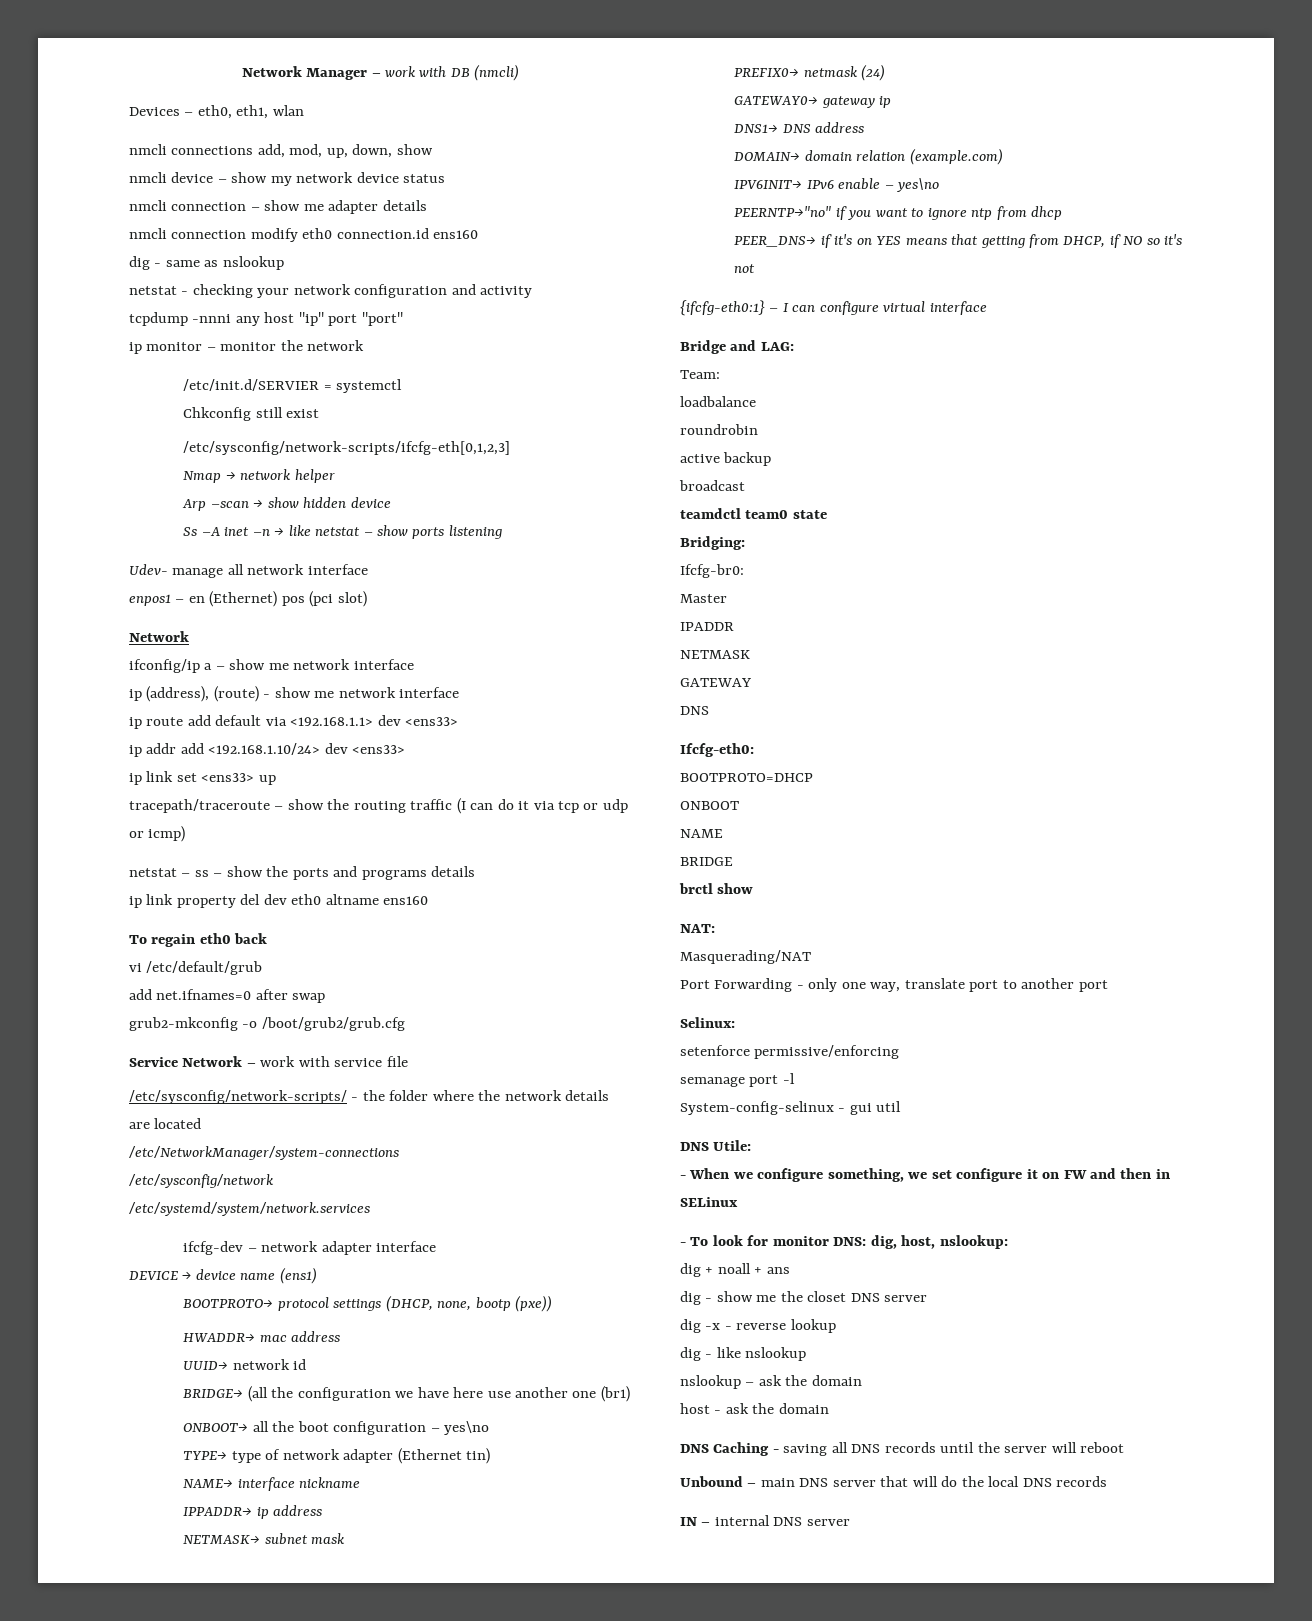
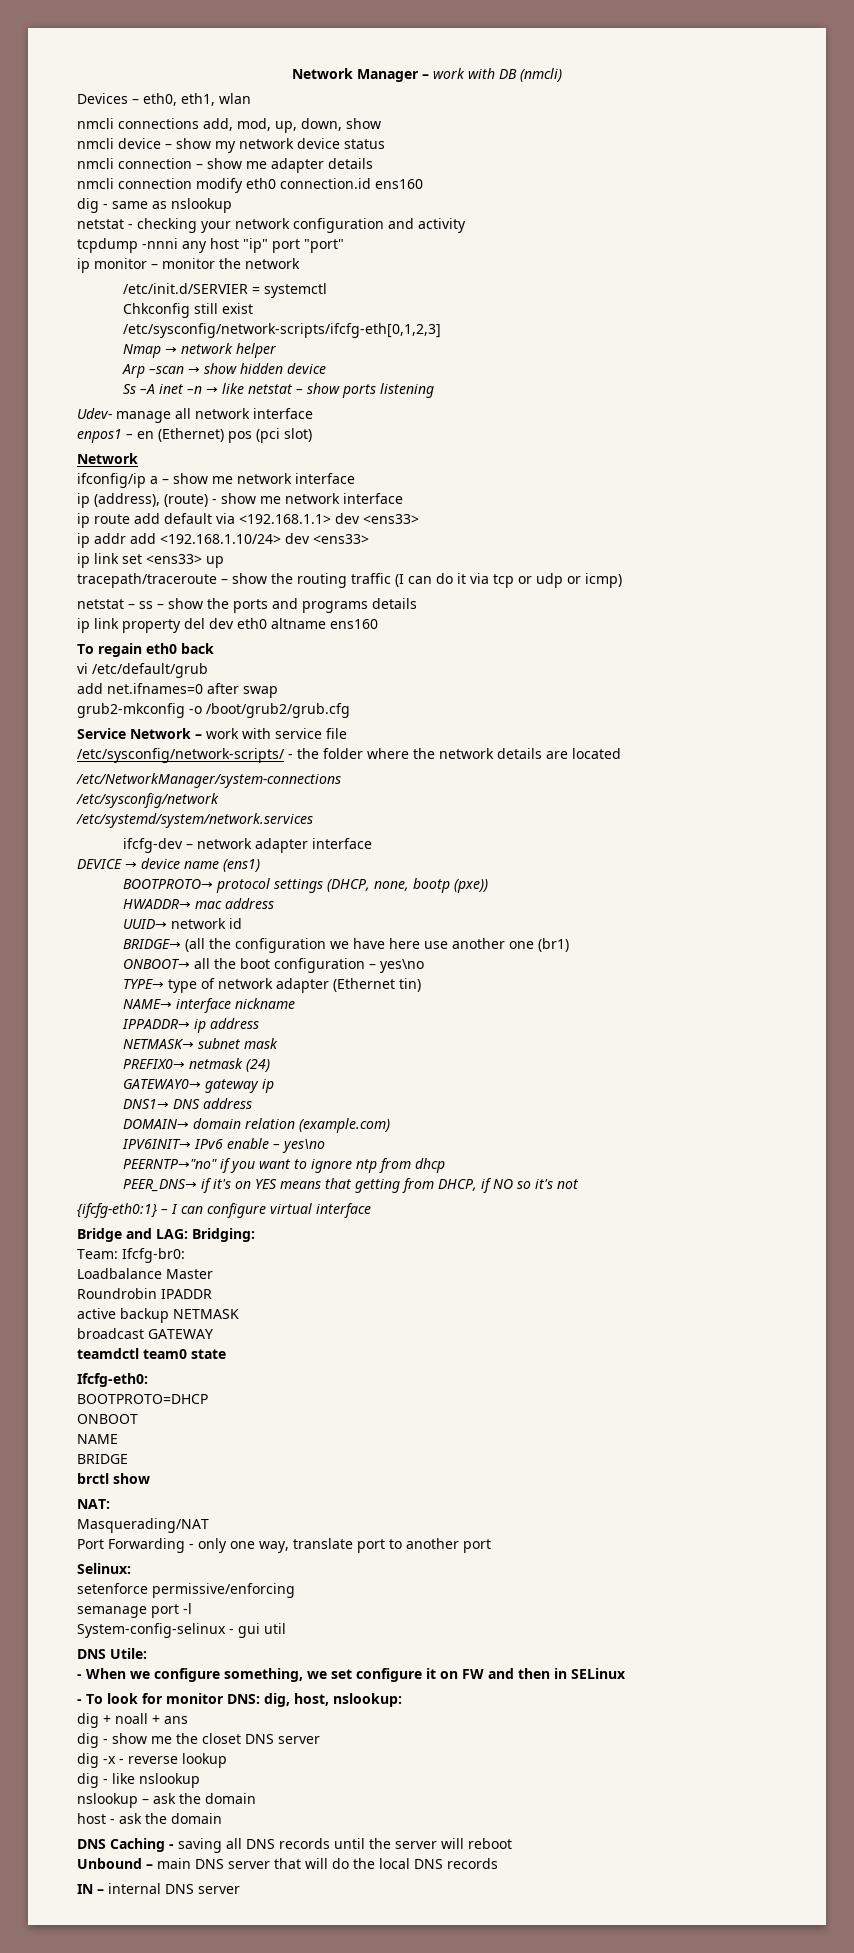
- Bridge and LAG:
+ Bridge and LAG: Bridging:
- Team:
- loadbalance
- roundrobin
+ Team: Ifcfg-br0:
+ Loadbalance Master
+ Roundrobin IPADDR
- active backup
+ active backup NETMASK
- broadcast
+ broadcast GATEWAY
- Bridging:
- Ifcfg-br0:
- Master
- IPADDR
- NETMASK
- GATEWAY
- DNS

